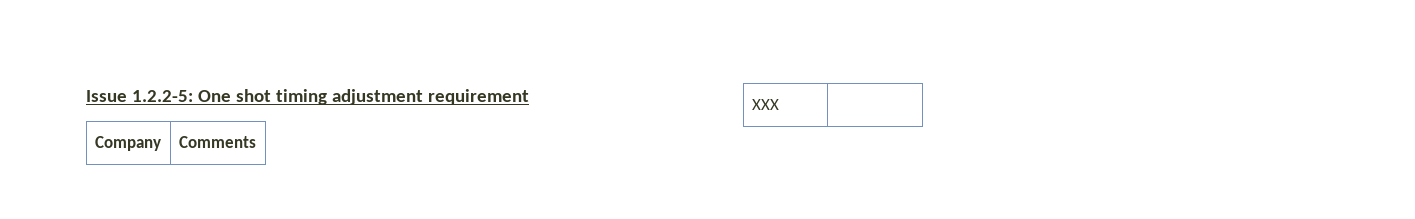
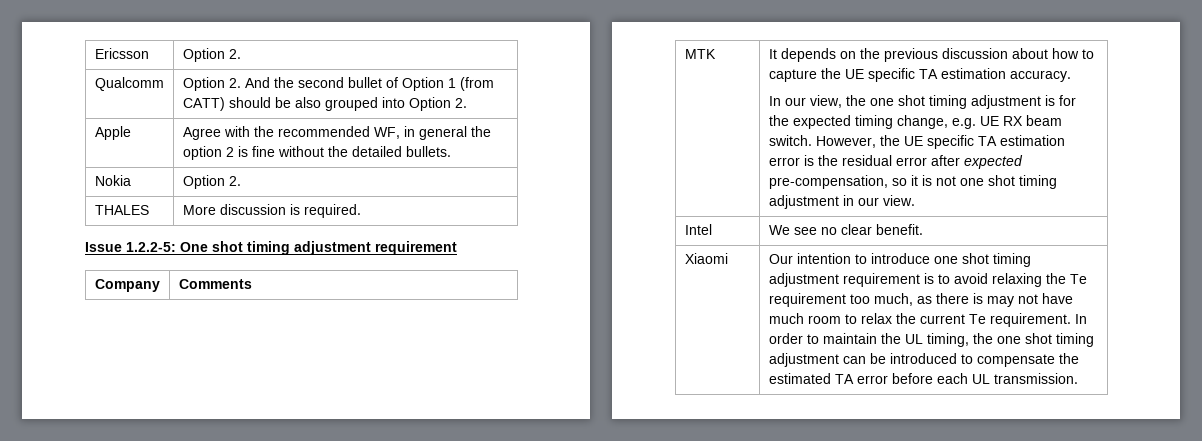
+ Ericsson | Option 2.
+ Qualcomm | Option 2. And the second bullet of Option 1 (from CATT) should be also grouped into Option 2.
+ Apple | Agree with the recommended WF, in general the option 2 is fine without the detailed bullets.
+ Nokia | Option 2.
+ THALES | More discussion is required.
- XXX
+ MTK | It depends on the previous discussion about how to capture the UE specific TA estimation accuracy.
+ In our view, the one shot timing adjustment is for the expected timing change, e.g. UE RX beam switch. However, the UE specific TA estimation error is the residual error after expected pre-compensation, so it is not one shot timing adjustment in our view.
+ Intel | We see no clear benefit.
+ Xiaomi | Our intention to introduce one shot timing adjustment requirement is to avoid relaxing the Te requirement too much, as there is may not have much room to relax the current Te requirement. In order to maintain the UL timing, the one shot timing adjustment can be introduced to compensate the estimated TA error before each UL transmission.

